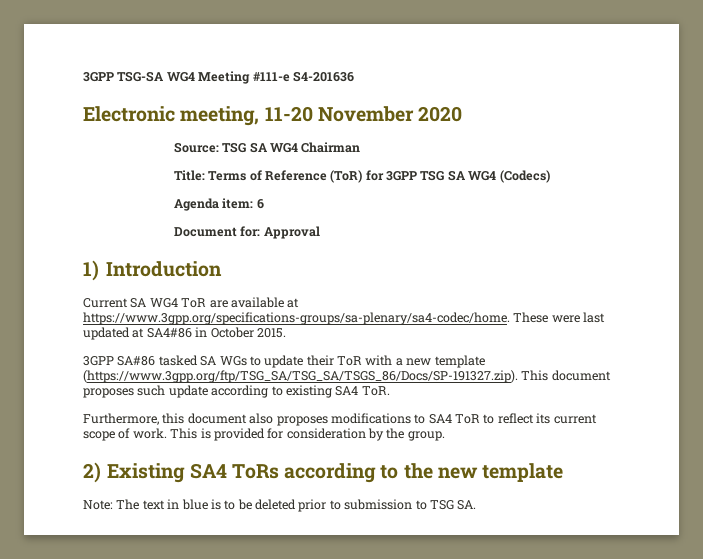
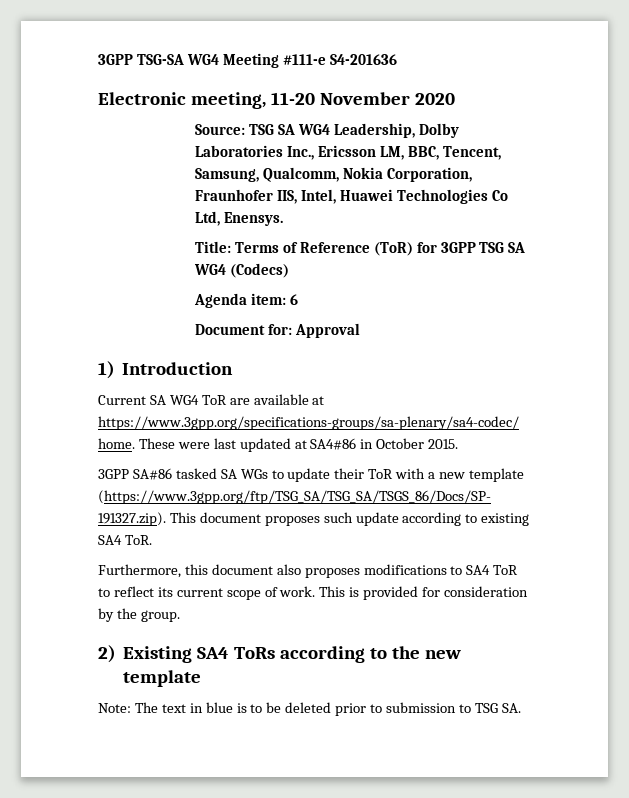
- Source: TSG SA WG4 Chairman
+ Source: TSG SA WG4 Leadership, Dolby Laboratories Inc., Ericsson LM, BBC, Tencent, Samsung, Qualcomm, Nokia Corporation, Fraunhofer IIS, Intel, Huawei Technologies Co Ltd, Enensys.

